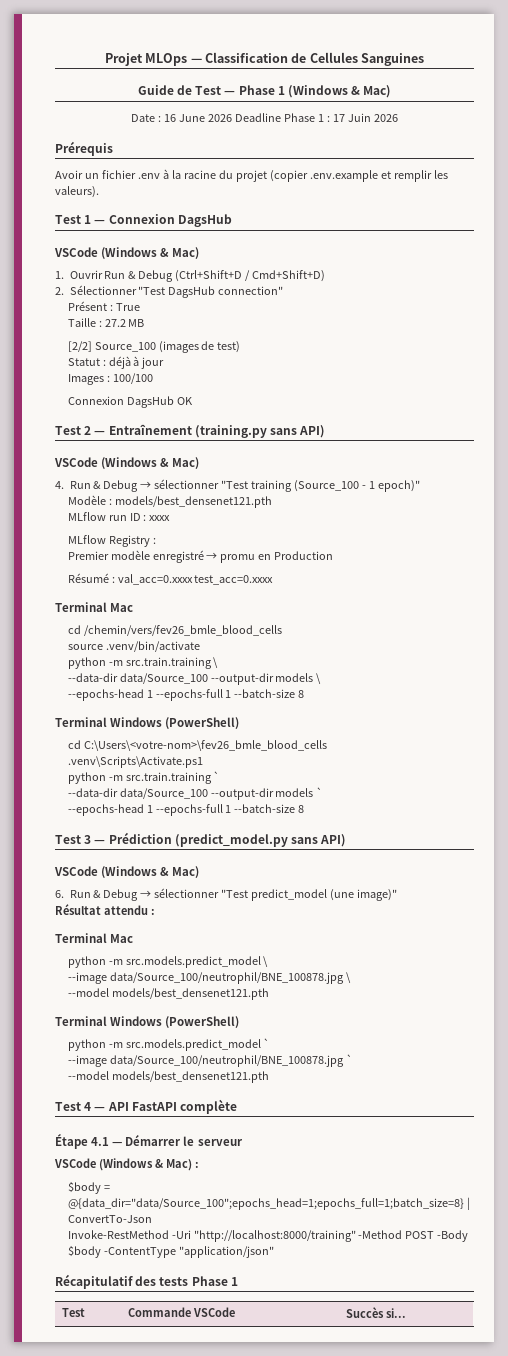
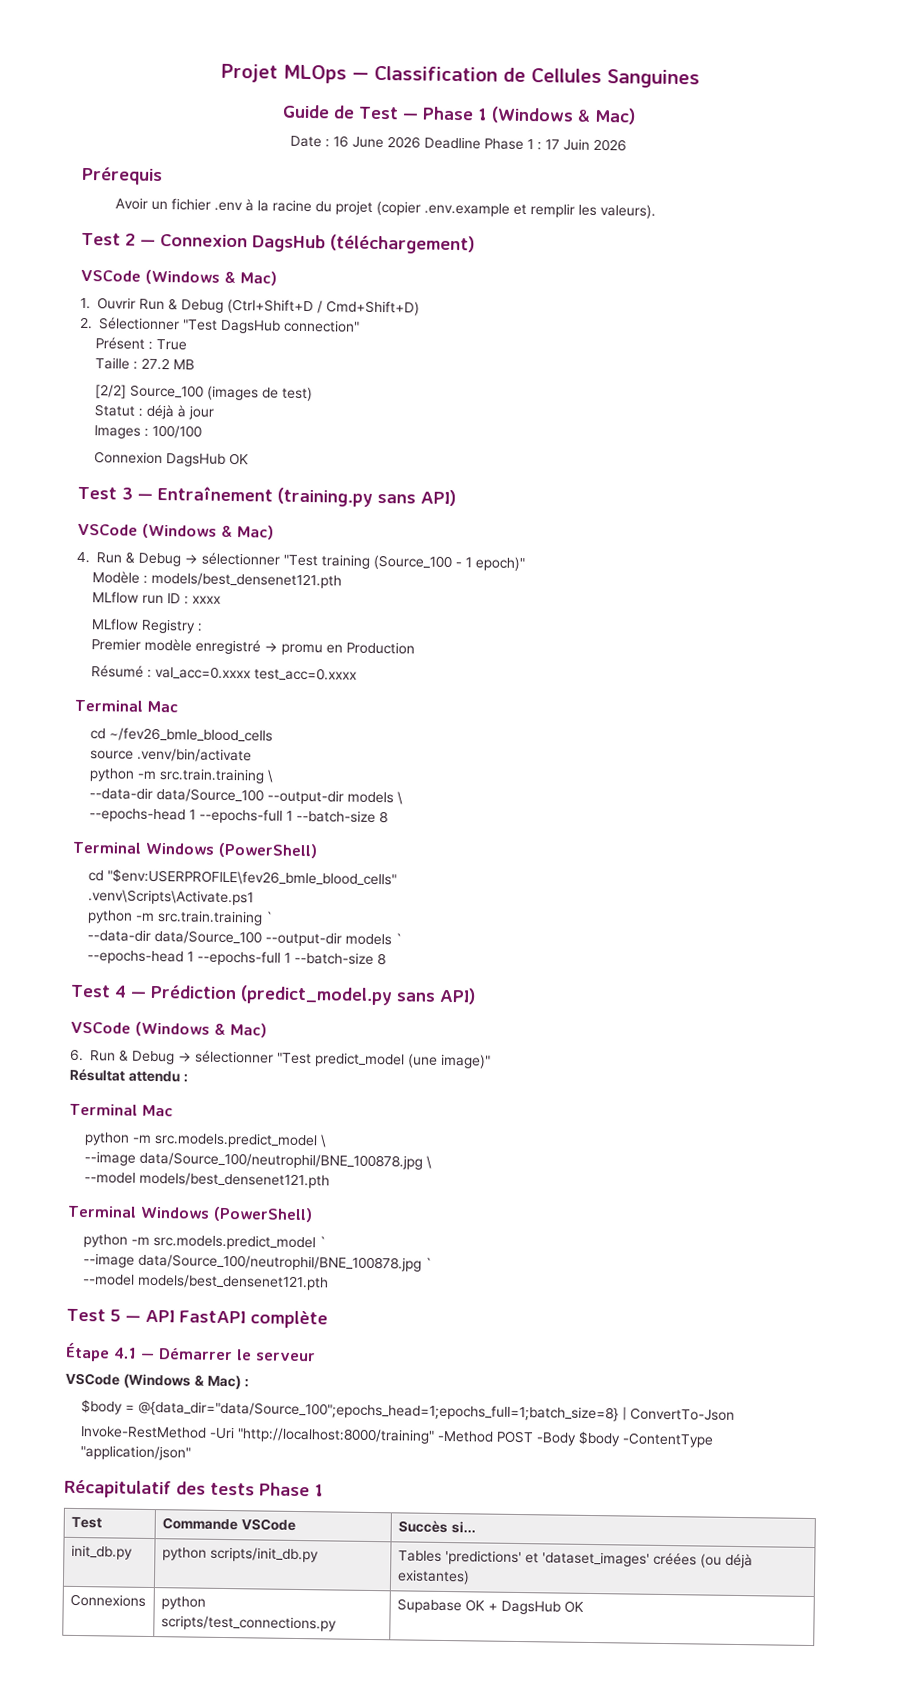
- Test 1 — Connexion DagsHub
+ Test 2 — Connexion DagsHub (téléchargement)
- Test 2 — Entraînement (training.py sans API)
+ Test 3 — Entraînement (training.py sans API)
- cd /chemin/vers/fev26_bmle_blood_cells
+ cd ~/fev26_bmle_blood_cells
- cd C:\Users\<votre-nom>\fev26_bmle_blood_cells
+ cd "$env:USERPROFILE\fev26_bmle_blood_cells"
- Test 3 — Prédiction (predict_model.py sans API)
+ Test 4 — Prédiction (predict_model.py sans API)
- Test 4 — API FastAPI complète
+ Test 5 — API FastAPI complète
+ init_db.py | python scripts/init_db.py | Tables 'predictions' et 'dataset_images' créées (ou déjà existantes)
+ Connexions | python scripts/test_connections.py | Supabase OK + DagsHub OK

